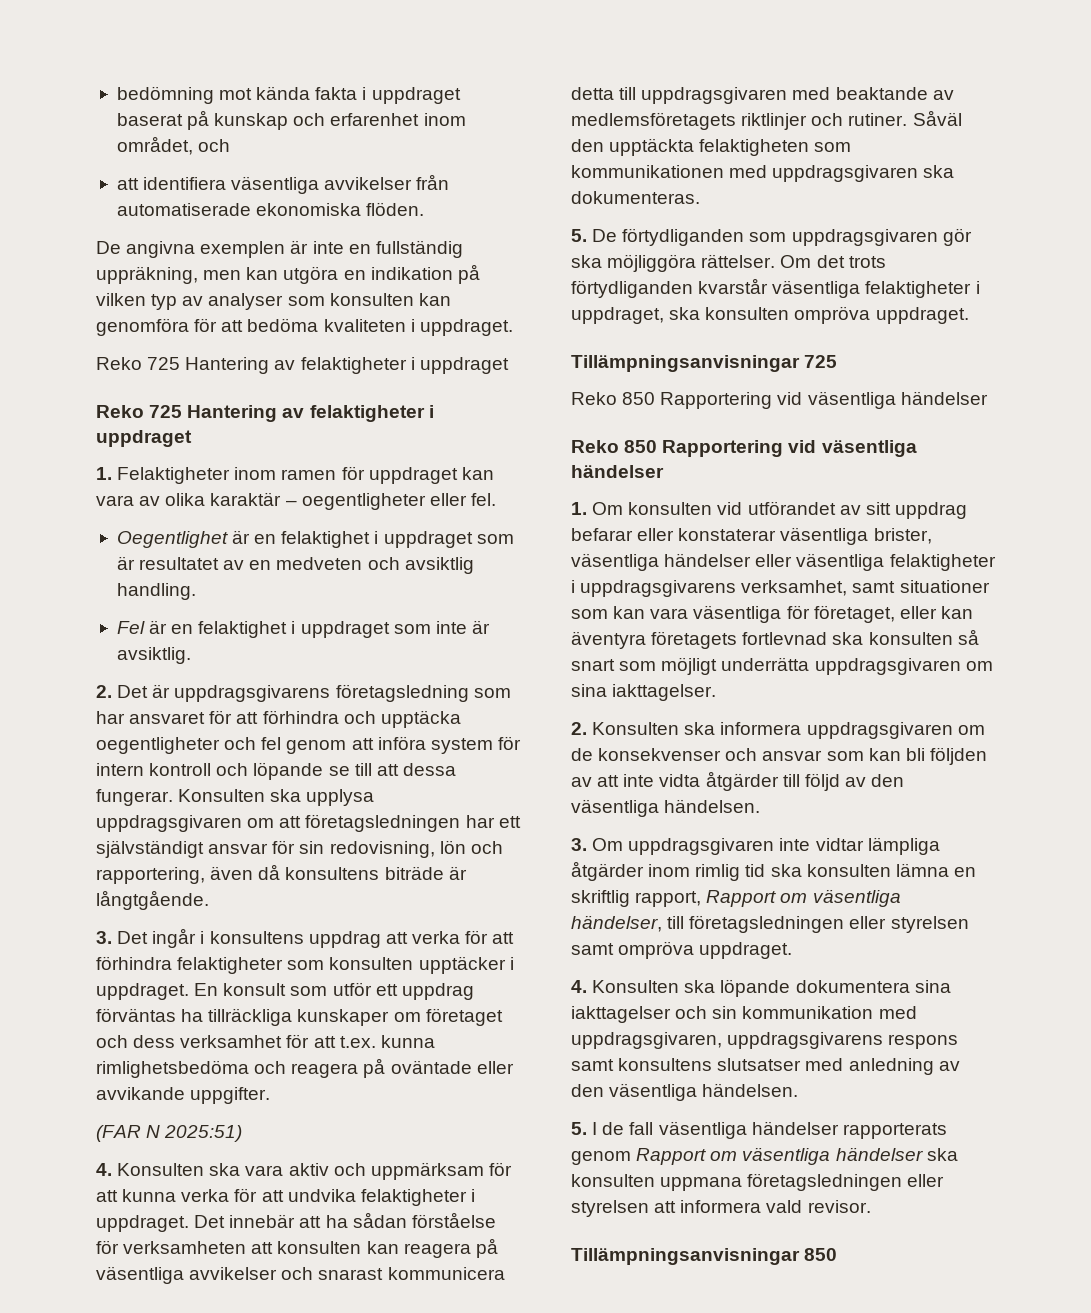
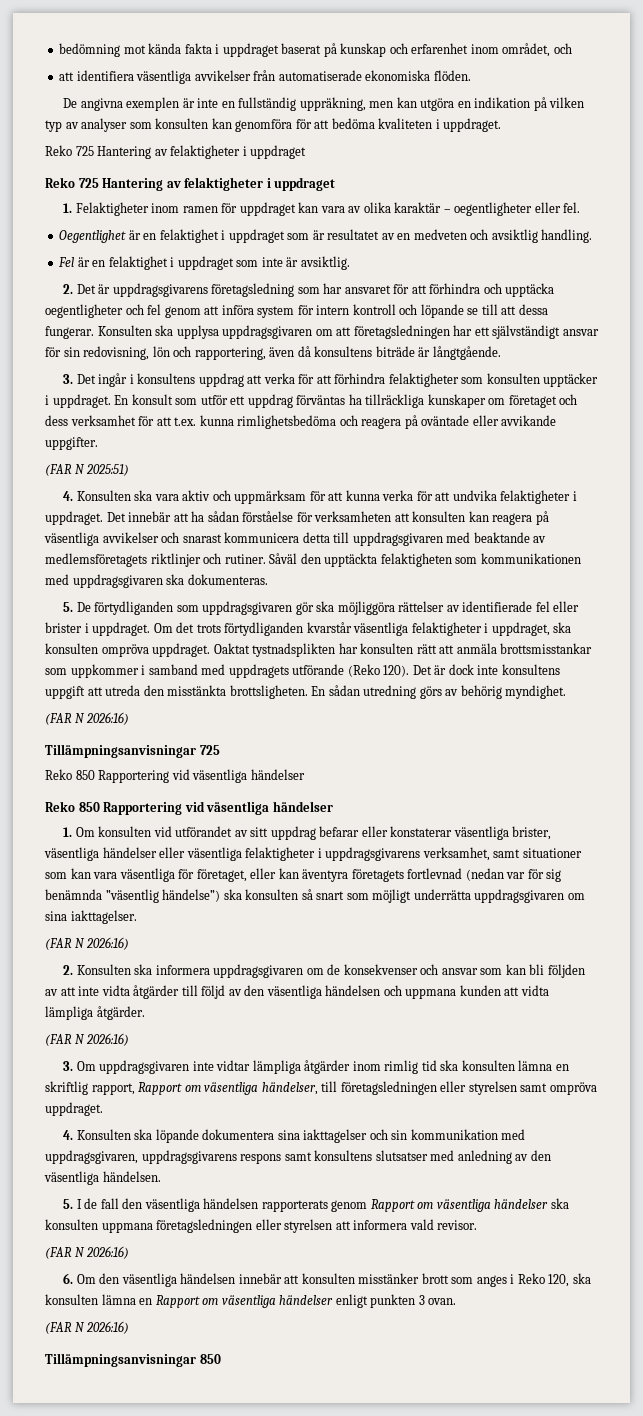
- 5. De förtydliganden som uppdragsgivaren gör ska möjliggöra rättelser.
+ 5. De förtydliganden som uppdragsgivaren gör ska möjliggöra rättelser av identifierade fel eller brister i uppdraget.
+ Oaktat tystnadsplikten har konsulten rätt att anmäla brottsmisstankar som uppkommer i samband med uppdragets utförande (Reko 120). Det är dock inte konsultens uppgift att utreda den misstänkta brottsligheten. En sådan utredning görs av behörig myndighet.
+ (FAR N 2026:16)
- 1. Om konsulten vid utförandet av sitt uppdrag befarar eller konstaterar väsentliga brister, väsentliga händelser eller väsentliga felaktigheter i uppdragsgivarens verksamhet, samt situationer som kan vara väsentliga för företaget, eller kan äventyra företagets fortlevnad ska konsulten så snart som möjligt underrätta uppdragsgivaren om sina iakttagelser.
+ 1. Om konsulten vid utförandet av sitt uppdrag befarar eller konstaterar väsentliga brister, väsentliga händelser eller väsentliga felaktigheter i uppdragsgivarens verksamhet, samt situationer som kan vara väsentliga för företaget, eller kan äventyra företagets fortlevnad (nedan var för sig benämnda ”väsentlig händelse”) ska konsulten så snart som möjligt underrätta uppdragsgivaren om sina iakttagelser.
+ (FAR N 2026:16)
- 2. Konsulten ska informera uppdragsgivaren om de konsekvenser och ansvar som kan bli följden av att inte vidta åtgärder till följd av den väsentliga händelsen.
+ 2. Konsulten ska informera uppdragsgivaren om de konsekvenser och ansvar som kan bli följden av att inte vidta åtgärder till följd av den väsentliga händelsen och uppmana kunden att vidta lämpliga åtgärder.
+ (FAR N 2026:16)
- 5. I de fall väsentliga händelser rapporterats genom Rapport om väsentliga händelser ska konsulten uppmana företagsledningen eller styrelsen att informera vald revisor.
+ 5. I de fall den väsentliga händelsen rapporterats genom Rapport om väsentliga händelser ska konsulten uppmana företagsledningen eller styrelsen att informera vald revisor.
+ (FAR N 2026:16)
+ 6. Om den väsentliga händelsen innebär att konsulten misstänker brott som anges i Reko 120, ska konsulten lämna en Rapport om väsentliga händelser enligt punkten 3 ovan.
+ (FAR N 2026:16)

